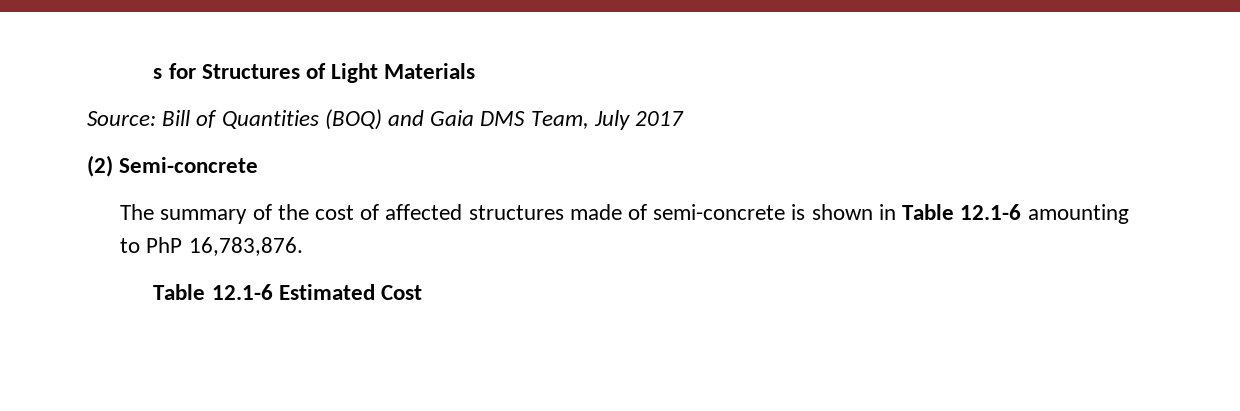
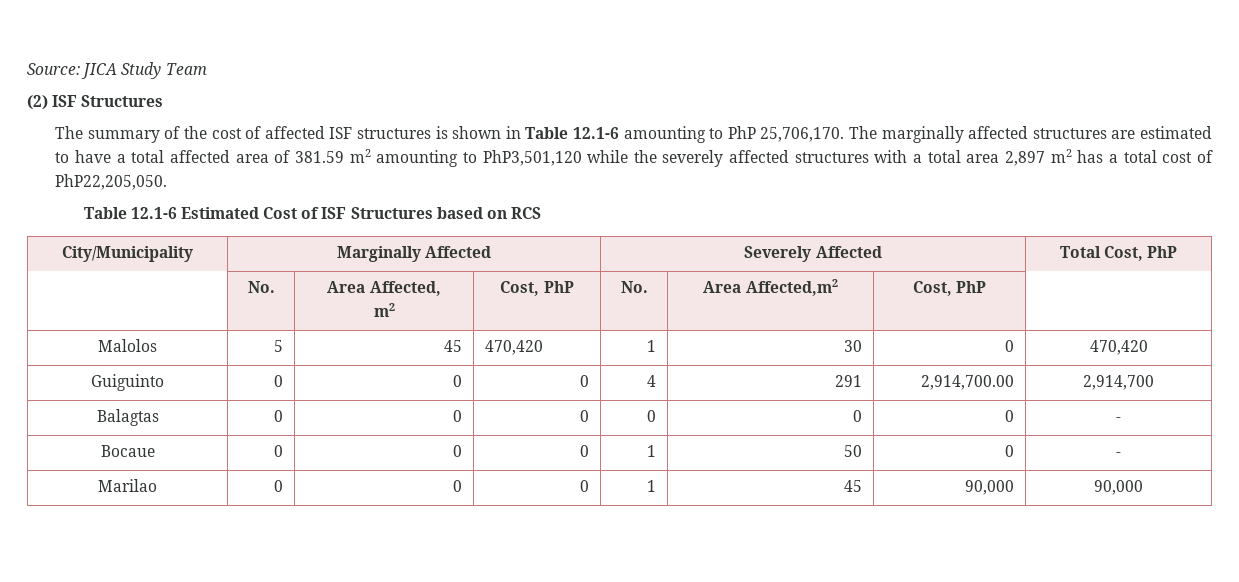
- s for Structures of Light Materials
- Source: Bill of Quantities (BOQ) and Gaia DMS Team, July 2017
+ Source: JICA Study Team
- (2) Semi-concrete
+ (2) ISF Structures
- The summary of the cost of affected structures made of semi-concrete is shown in Table 12.1-6 amounting to PhP 16,783,876.
- Table 12.1-6 Estimated Cost
+ The summary of the cost of affected ISF structures is shown in Table 12.1-6 amounting to PhP 25,706,170. The marginally affected structures are estimated to have a total affected area of 381.59 m2 amounting to PhP3,501,120 while the severely affected structures with a total area 2,897 m2 has a total cost of PhP22,205,050.
+ Table 12.1-6 Estimated Cost of ISF Structures based on RCS
+ City/Municipality | Marginally Affected | Severely Affected | Total Cost, PhP
+ | No. | Area Affected,
+ m2 | Cost, PhP | No. | Area Affected,m2 | Cost, PhP |
+ Malolos | 5 | 45 | 470,420 | 1 | 30 | 0 | 470,420
+ Guiguinto | 0 | 0 | 0 | 4 | 291 | 2,914,700.00 | 2,914,700
+ Balagtas | 0 | 0 | 0 | 0 | 0 | 0 | -
+ Bocaue | 0 | 0 | 0 | 1 | 50 | 0 | -
+ Marilao | 0 | 0 | 0 | 1 | 45 | 90,000 | 90,000

